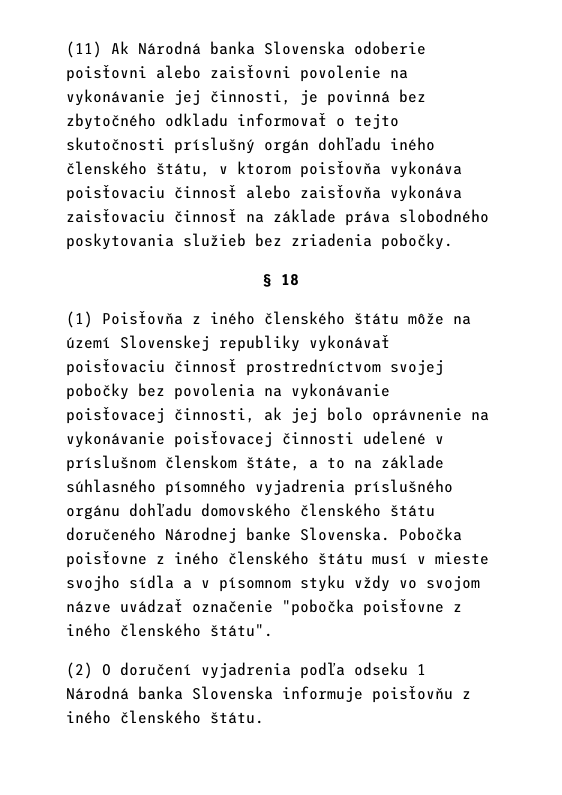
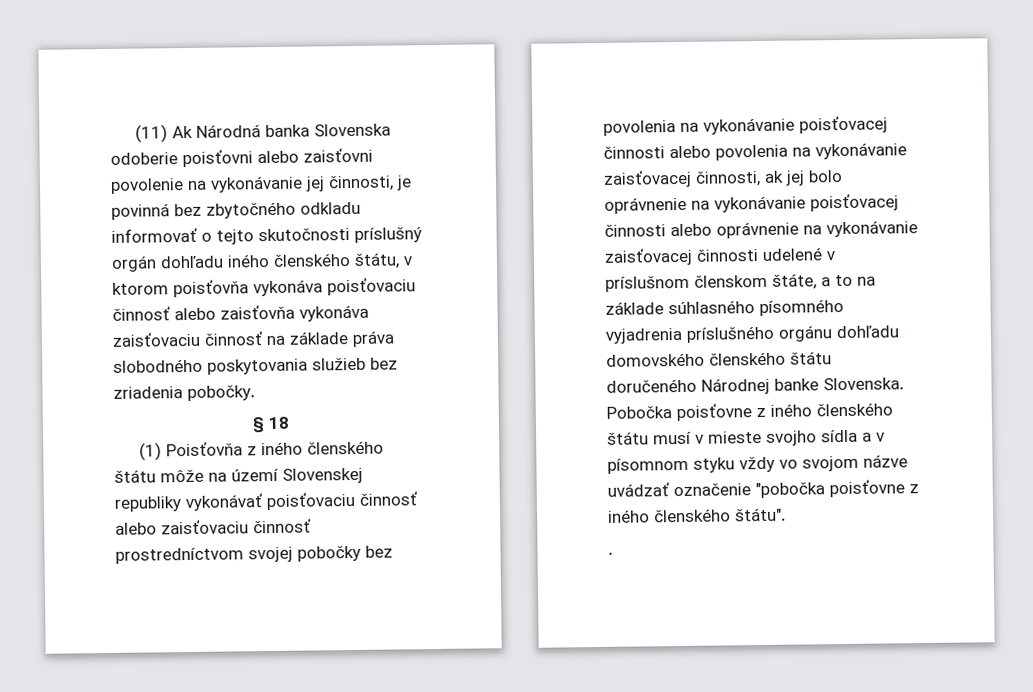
- (1) Poisťovňa z iného členského štátu môže na území Slovenskej republiky vykonávať poisťovaciu činnosť prostredníctvom svojej pobočky bez povolenia na vykonávanie poisťovacej činnosti, ak jej bolo oprávnenie na vykonávanie poisťovacej činnosti udelené v príslušnom členskom štáte, a to na základe súhlasného písomného vyjadrenia príslušného orgánu dohľadu domovského členského štátu doručeného Národnej banke Slovenska.
+ (1) Poisťovňa z iného členského štátu môže na území Slovenskej republiky vykonávať poisťovaciu činnosť alebo zaisťovaciu činnosť prostredníctvom svojej pobočky bez povolenia na vykonávanie poisťovacej činnosti alebo povolenia na vykonávanie zaisťovacej činnosti, ak jej bolo oprávnenie na vykonávanie poisťovacej činnosti alebo oprávnenie na vykonávanie zaisťovacej činnosti udelené v príslušnom členskom štáte, a to na základe súhlasného písomného vyjadrenia príslušného orgánu dohľadu domovského členského štátu doručeného Národnej banke Slovenska.
- (2) O doručení vyjadrenia podľa odseku 1 Národná banka Slovenska informuje poisťovňu z iného členského štátu.
+ .

